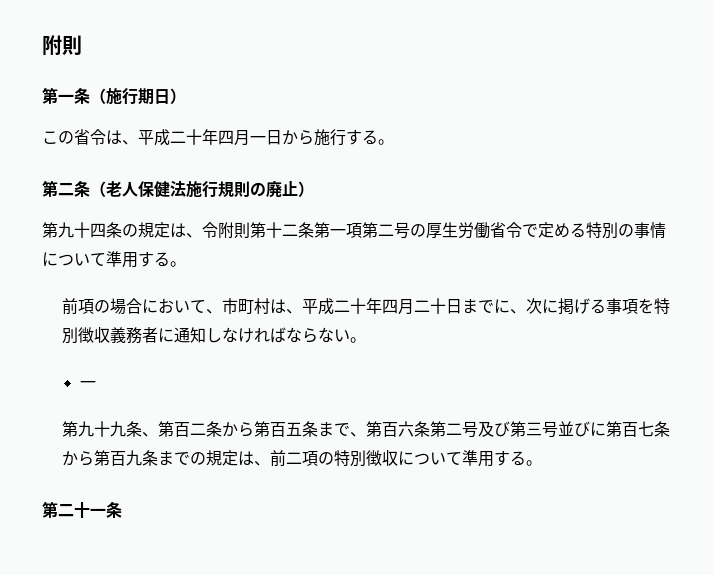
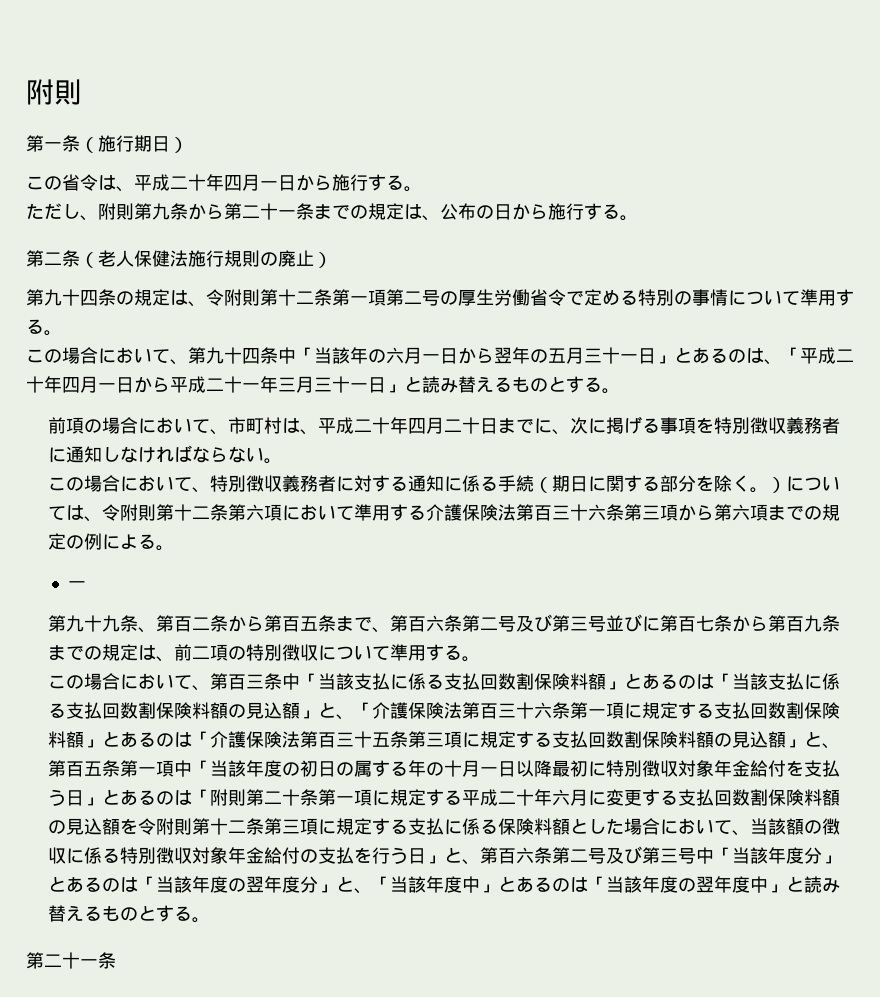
+ ただし、附則第九条から第二十一条までの規定は、公布の日から施行する。
+ この場合において、第九十四条中「当該年の六月一日から翌年の五月三十一日」とあるのは、「平成二十年四月一日から平成二十一年三月三十一日」と読み替えるものとする。
+ この場合において、特別徴収義務者に対する通知に係る手続（期日に関する部分を除く。）については、令附則第十二条第六項において準用する介護保険法第百三十六条第三項から第六項までの規定の例による。
+ この場合において、第百三条中「当該支払に係る支払回数割保険料額」とあるのは「当該支払に係る支払回数割保険料額の見込額」と、「介護保険法第百三十六条第一項に規定する支払回数割保険料額」とあるのは「介護保険法第百三十五条第三項に規定する支払回数割保険料額の見込額」と、第百五条第一項中「当該年度の初日の属する年の十月一日以降最初に特別徴収対象年金給付を支払う日」とあるのは「附則第二十条第一項に規定する平成二十年六月に変更する支払回数割保険料額の見込額を令附則第十二条第三項に規定する支払に係る保険料額とした場合において、当該額の徴収に係る特別徴収対象年金給付の支払を行う日」と、第百六条第二号及び第三号中「当該年度分」とあるのは「当該年度の翌年度分」と、「当該年度中」とあるのは「当該年度の翌年度中」と読み替えるものとする。

